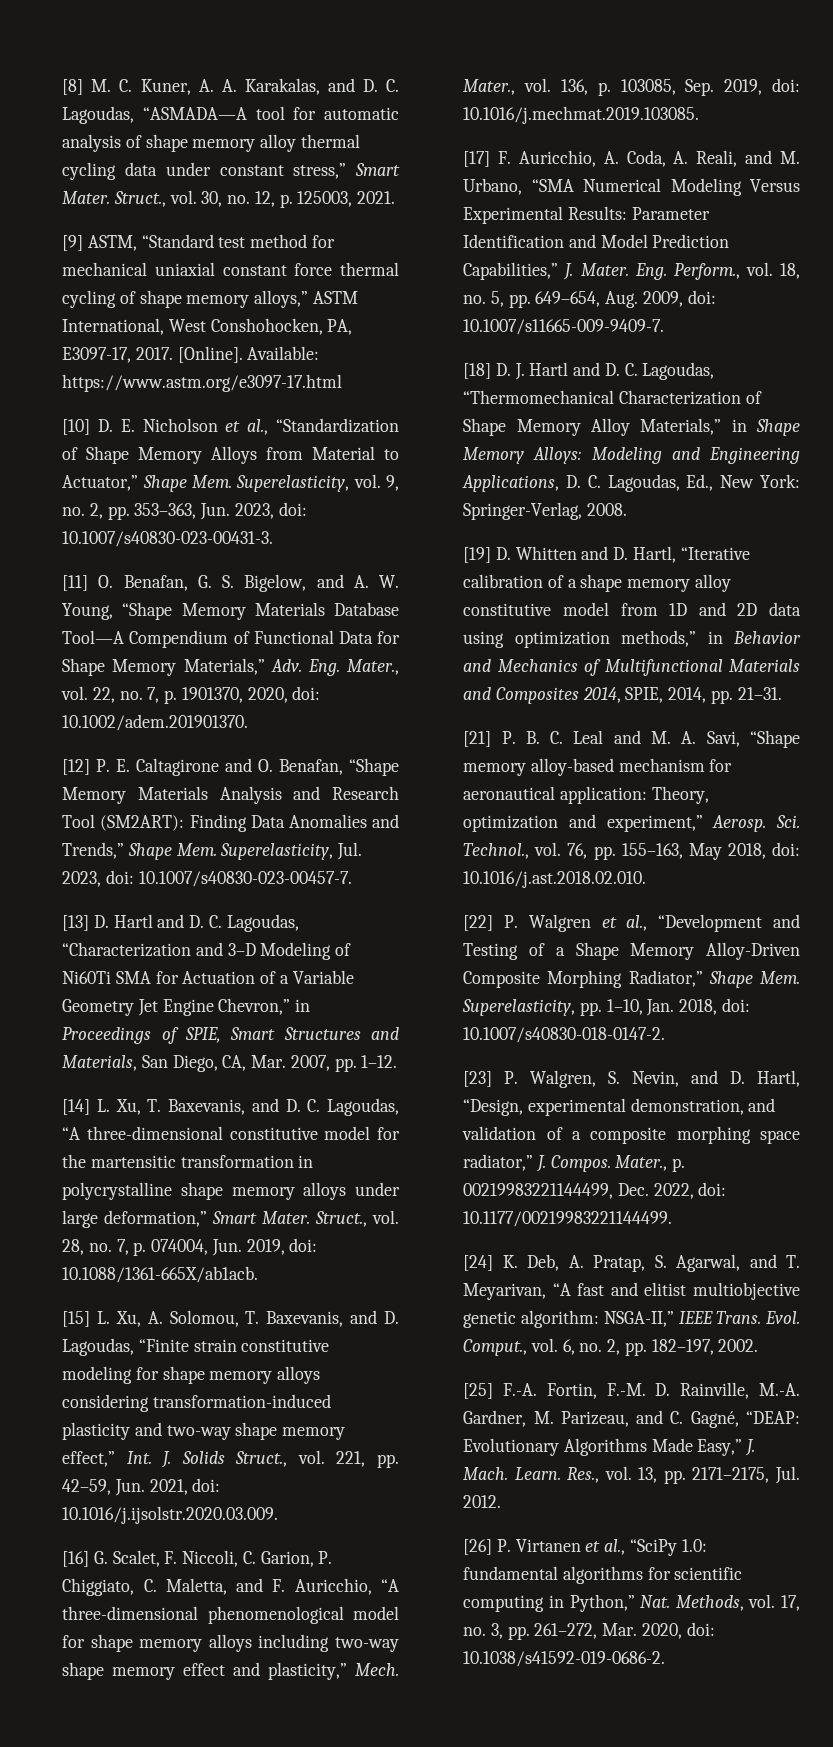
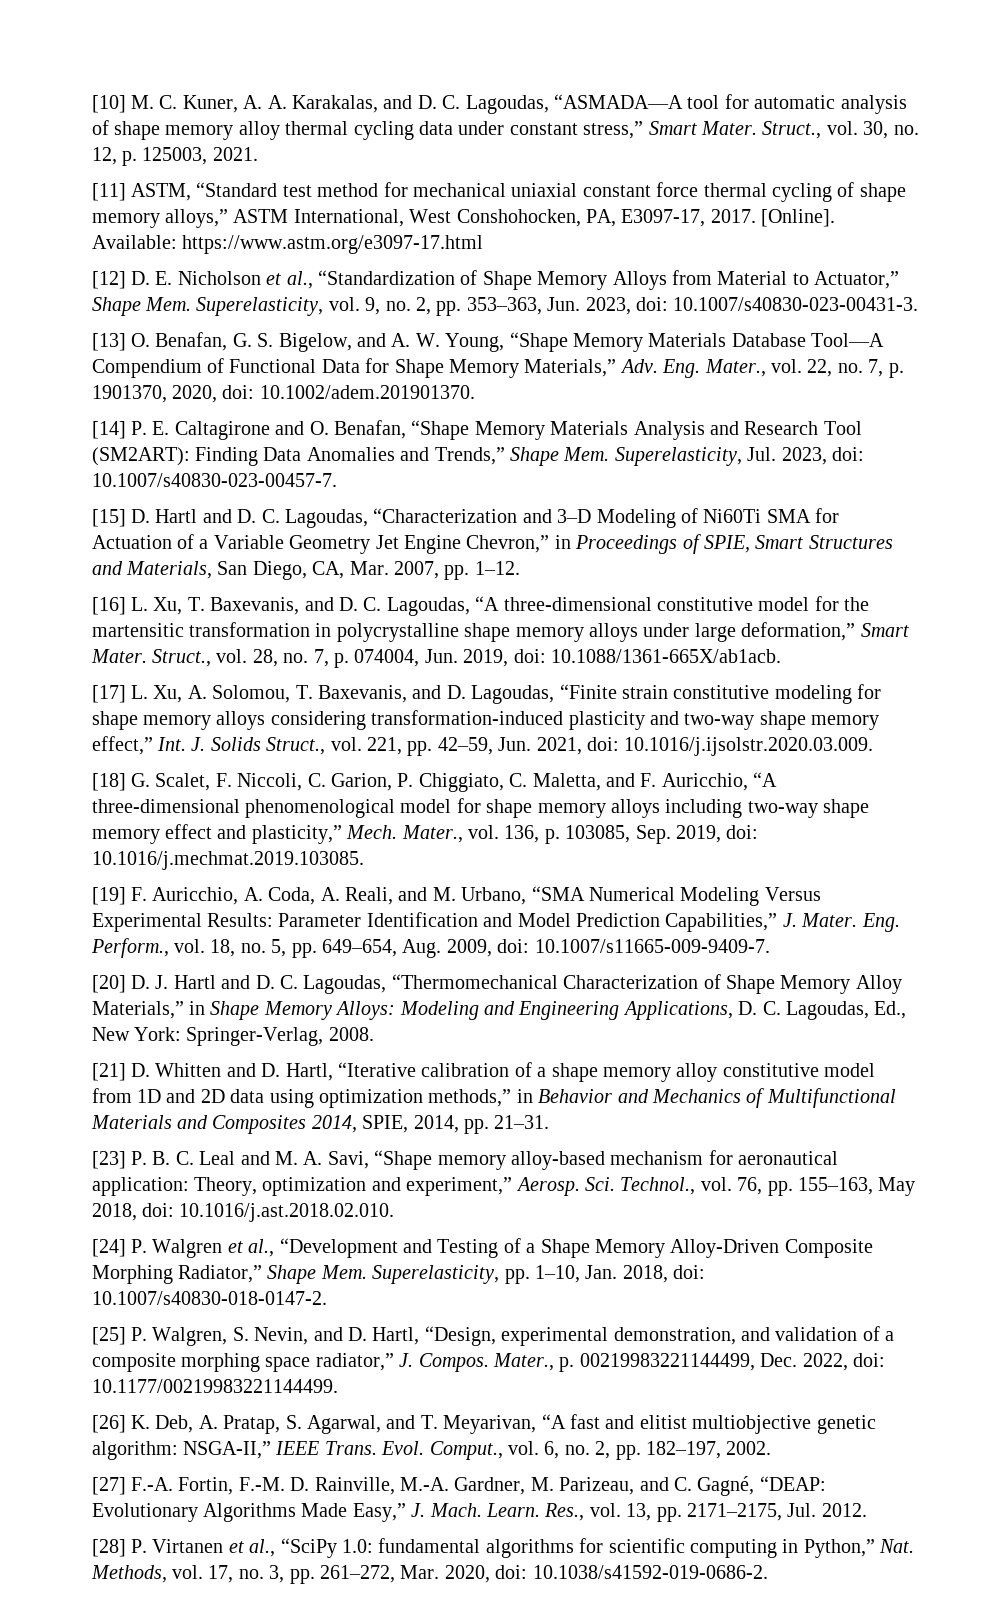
- [8] M. C. Kuner, A. A. Karakalas, and D. C. Lagoudas, “ASMADA—A tool for automatic analysis of shape memory alloy thermal cycling data under constant stress,” Smart Mater.
+ [10] M. C. Kuner, A. A. Karakalas, and D. C. Lagoudas, “ASMADA—A tool for automatic analysis of shape memory alloy thermal cycling data under constant stress,” Smart Mater.
- [9] ASTM, “Standard test method for mechanical uniaxial constant force thermal cycling of shape memory alloys,” ASTM International, West Conshohocken, PA, E3097-17, 2017.
+ [11] ASTM, “Standard test method for mechanical uniaxial constant force thermal cycling of shape memory alloys,” ASTM International, West Conshohocken, PA, E3097-17, 2017.
- [10] D. E. Nicholson et al., “Standardization of Shape Memory Alloys from Material to Actuator,” Shape Mem. Superelasticity, vol. 9, no. 2, pp. 353–363, Jun. 2023, doi: 10.1007/s40830-023-00431-3.
+ [12] D. E. Nicholson et al., “Standardization of Shape Memory Alloys from Material to Actuator,” Shape Mem. Superelasticity, vol. 9, no. 2, pp. 353–363, Jun. 2023, doi: 10.1007/s40830-023-00431-3.
- [11] O. Benafan, G. S. Bigelow, and A. W. Young, “Shape Memory Materials Database Tool—A Compendium of Functional Data for Shape Memory Materials,” Adv. Eng. Mater., vol. 22, no. 7, p. 1901370, 2020, doi: 10.1002/adem.201901370.
+ [13] O. Benafan, G. S. Bigelow, and A. W. Young, “Shape Memory Materials Database Tool—A Compendium of Functional Data for Shape Memory Materials,” Adv. Eng. Mater., vol. 22, no. 7, p. 1901370, 2020, doi: 10.1002/adem.201901370.
- [12] P. E. Caltagirone and O. Benafan, “Shape Memory Materials Analysis and Research Tool (SM2ART): Finding Data Anomalies and Trends,” Shape Mem. Superelasticity, Jul. 2023, doi: 10.1007/s40830-023-00457-7.
+ [14] P. E. Caltagirone and O. Benafan, “Shape Memory Materials Analysis and Research Tool (SM2ART): Finding Data Anomalies and Trends,” Shape Mem. Superelasticity, Jul. 2023, doi: 10.1007/s40830-023-00457-7.
- [13] D. Hartl and D. C. Lagoudas, “Characterization and 3–D Modeling of Ni60Ti SMA for Actuation of a Variable Geometry Jet Engine Chevron,” in Proceedings of SPIE, Smart Structures and Materials, San Diego, CA, Mar. 2007, pp. 1–12.
+ [15] D. Hartl and D. C. Lagoudas, “Characterization and 3–D Modeling of Ni60Ti SMA for Actuation of a Variable Geometry Jet Engine Chevron,” in Proceedings of SPIE, Smart Structures and Materials, San Diego, CA, Mar. 2007, pp. 1–12.
- [14] L. Xu, T. Baxevanis, and D. C. Lagoudas, “A three-dimensional constitutive model for the martensitic transformation in polycrystalline shape memory alloys under large deformation,” Smart Mater.
+ [16] L. Xu, T. Baxevanis, and D. C. Lagoudas, “A three-dimensional constitutive model for the martensitic transformation in polycrystalline shape memory alloys under large deformation,” Smart Mater.
- [15] L. Xu, A. Solomou, T. Baxevanis, and D. Lagoudas, “Finite strain constitutive modeling for shape memory alloys considering transformation-induced plasticity and two-way shape memory effect,” Int. J. Solids Struct., vol. 221, pp. 42–59, Jun. 2021, doi: 10.1016/j.ijsolstr.2020.03.009.
+ [17] L. Xu, A. Solomou, T. Baxevanis, and D. Lagoudas, “Finite strain constitutive modeling for shape memory alloys considering transformation-induced plasticity and two-way shape memory effect,” Int. J. Solids Struct., vol. 221, pp. 42–59, Jun. 2021, doi: 10.1016/j.ijsolstr.2020.03.009.
- [16] G. Scalet, F. Niccoli, C. Garion, P. Chiggiato, C. Maletta, and F. Auricchio, “A three-dimensional phenomenological model for shape memory alloys including two-way shape memory effect and plasticity,” Mech.
+ [18] G. Scalet, F. Niccoli, C. Garion, P. Chiggiato, C. Maletta, and F. Auricchio, “A three-dimensional phenomenological model for shape memory alloys including two-way shape memory effect and plasticity,” Mech.
- [17] F. Auricchio, A. Coda, A. Reali, and M. Urbano, “SMA Numerical Modeling Versus Experimental Results: Parameter Identification and Model Prediction Capabilities,” J. Mater.
+ [19] F. Auricchio, A. Coda, A. Reali, and M. Urbano, “SMA Numerical Modeling Versus Experimental Results: Parameter Identification and Model Prediction Capabilities,” J. Mater.
- [18] D. J. Hartl and D. C. Lagoudas, “Thermomechanical Characterization of Shape Memory Alloy Materials,” in Shape Memory Alloys: Modeling and Engineering Applications, D. C. Lagoudas, Ed., New York: Springer-Verlag, 2008.
+ [20] D. J. Hartl and D. C. Lagoudas, “Thermomechanical Characterization of Shape Memory Alloy Materials,” in Shape Memory Alloys: Modeling and Engineering Applications, D. C. Lagoudas, Ed., New York: Springer-Verlag, 2008.
- [19] D. Whitten and D. Hartl, “Iterative calibration of a shape memory alloy constitutive model from 1D and 2D data using optimization methods,” in Behavior and Mechanics of Multifunctional Materials and Composites 2014, SPIE, 2014, pp. 21–31.
+ [21] D. Whitten and D. Hartl, “Iterative calibration of a shape memory alloy constitutive model from 1D and 2D data using optimization methods,” in Behavior and Mechanics of Multifunctional Materials and Composites 2014, SPIE, 2014, pp. 21–31.
- [21] P. B. C. Leal and M. A. Savi, “Shape memory alloy-based mechanism for aeronautical application: Theory, optimization and experiment,” Aerosp.
+ [23] P. B. C. Leal and M. A. Savi, “Shape memory alloy-based mechanism for aeronautical application: Theory, optimization and experiment,” Aerosp.
- [22] P. Walgren et al., “Development and Testing of a Shape Memory Alloy-Driven Composite Morphing Radiator,” Shape Mem. Superelasticity, pp. 1–10, Jan. 2018, doi: 10.1007/s40830-018-0147-2.
+ [24] P. Walgren et al., “Development and Testing of a Shape Memory Alloy-Driven Composite Morphing Radiator,” Shape Mem. Superelasticity, pp. 1–10, Jan. 2018, doi: 10.1007/s40830-018-0147-2.
- [23] P. Walgren, S. Nevin, and D. Hartl, “Design, experimental demonstration, and validation of a composite morphing space radiator,” J. Compos.
+ [25] P. Walgren, S. Nevin, and D. Hartl, “Design, experimental demonstration, and validation of a composite morphing space radiator,” J. Compos.
- [24] K. Deb, A. Pratap, S. Agarwal, and T. Meyarivan, “A fast and elitist multiobjective genetic algorithm: NSGA-II,” IEEE Trans.
+ [26] K. Deb, A. Pratap, S. Agarwal, and T. Meyarivan, “A fast and elitist multiobjective genetic algorithm: NSGA-II,” IEEE Trans.
- [25] F.-A. Fortin, F.-M. D. Rainville, M.-A. Gardner, M. Parizeau, and C. Gagné, “DEAP: Evolutionary Algorithms Made Easy,” J. Mach.
+ [27] F.-A. Fortin, F.-M. D. Rainville, M.-A. Gardner, M. Parizeau, and C. Gagné, “DEAP: Evolutionary Algorithms Made Easy,” J. Mach.
- [26] P. Virtanen et al., “SciPy 1.0: fundamental algorithms for scientific computing in Python,” Nat. Methods, vol. 17, no. 3, pp. 261–272, Mar. 2020, doi: 10.1038/s41592-019-0686-2.
+ [28] P. Virtanen et al., “SciPy 1.0: fundamental algorithms for scientific computing in Python,” Nat. Methods, vol. 17, no. 3, pp. 261–272, Mar. 2020, doi: 10.1038/s41592-019-0686-2.

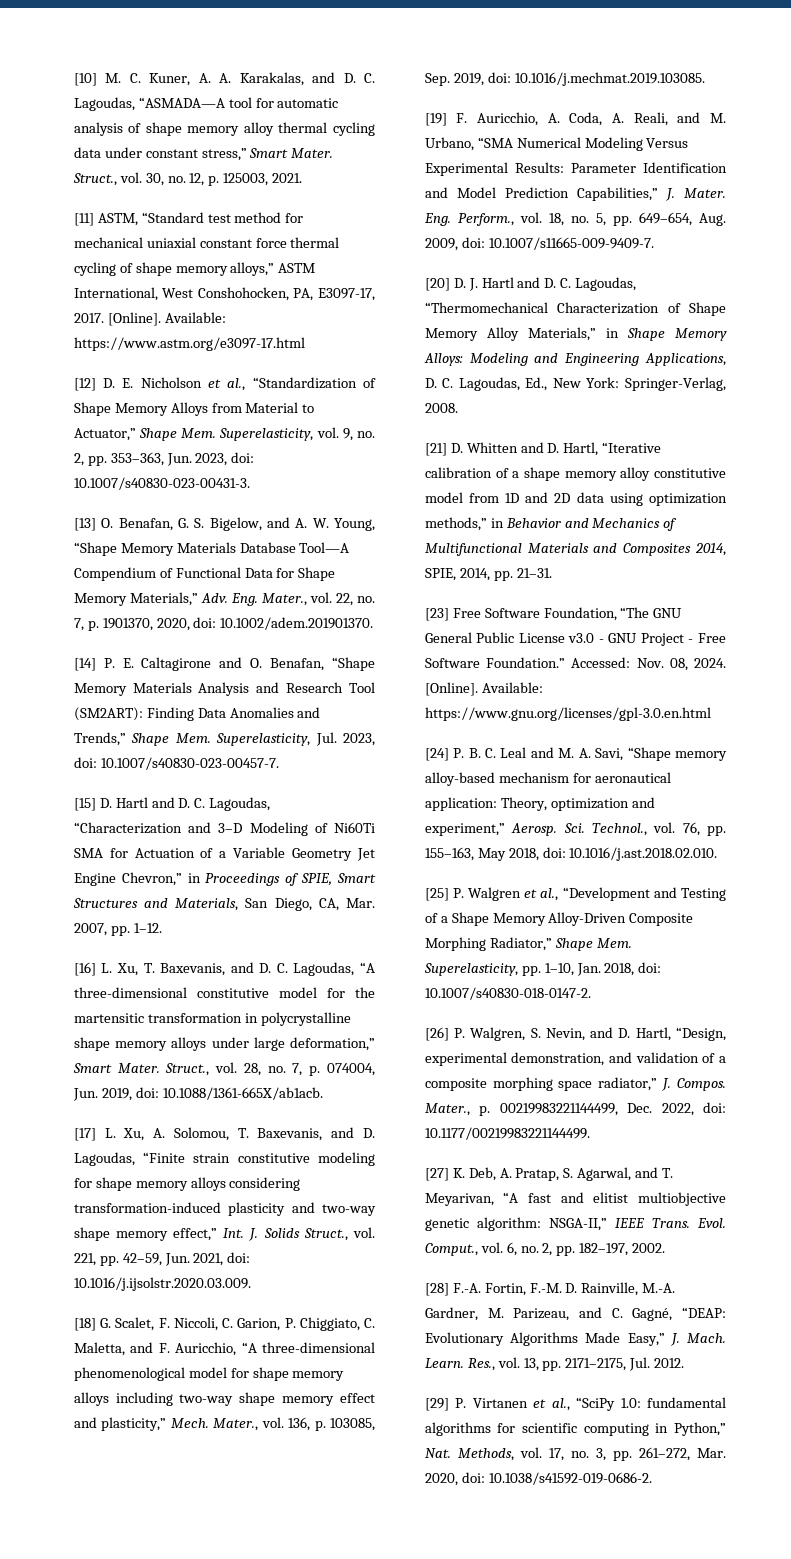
- [23] P. B. C. Leal and M. A. Savi, “Shape memory alloy-based mechanism for aeronautical application: Theory, optimization and experiment,” Aerosp.
+ [23] Free Software Foundation, “The GNU General Public License v3.0 - GNU Project - Free Software Foundation.” Accessed: Nov. 08, 2024. [Online]. Available: https://www.gnu.org/licenses/gpl-3.0.en.html
+ [24] P. B. C. Leal and M. A. Savi, “Shape memory alloy-based mechanism for aeronautical application: Theory, optimization and experiment,” Aerosp.
- [24] P. Walgren et al., “Development and Testing of a Shape Memory Alloy-Driven Composite Morphing Radiator,” Shape Mem. Superelasticity, pp. 1–10, Jan. 2018, doi: 10.1007/s40830-018-0147-2.
+ [25] P. Walgren et al., “Development and Testing of a Shape Memory Alloy-Driven Composite Morphing Radiator,” Shape Mem. Superelasticity, pp. 1–10, Jan. 2018, doi: 10.1007/s40830-018-0147-2.
- [25] P. Walgren, S. Nevin, and D. Hartl, “Design, experimental demonstration, and validation of a composite morphing space radiator,” J. Compos.
+ [26] P. Walgren, S. Nevin, and D. Hartl, “Design, experimental demonstration, and validation of a composite morphing space radiator,” J. Compos.
- [26] K. Deb, A. Pratap, S. Agarwal, and T. Meyarivan, “A fast and elitist multiobjective genetic algorithm: NSGA-II,” IEEE Trans.
+ [27] K. Deb, A. Pratap, S. Agarwal, and T. Meyarivan, “A fast and elitist multiobjective genetic algorithm: NSGA-II,” IEEE Trans.
- [27] F.-A. Fortin, F.-M. D. Rainville, M.-A. Gardner, M. Parizeau, and C. Gagné, “DEAP: Evolutionary Algorithms Made Easy,” J. Mach.
+ [28] F.-A. Fortin, F.-M. D. Rainville, M.-A. Gardner, M. Parizeau, and C. Gagné, “DEAP: Evolutionary Algorithms Made Easy,” J. Mach.
- [28] P. Virtanen et al., “SciPy 1.0: fundamental algorithms for scientific computing in Python,” Nat. Methods, vol. 17, no. 3, pp. 261–272, Mar. 2020, doi: 10.1038/s41592-019-0686-2.
+ [29] P. Virtanen et al., “SciPy 1.0: fundamental algorithms for scientific computing in Python,” Nat. Methods, vol. 17, no. 3, pp. 261–272, Mar. 2020, doi: 10.1038/s41592-019-0686-2.

